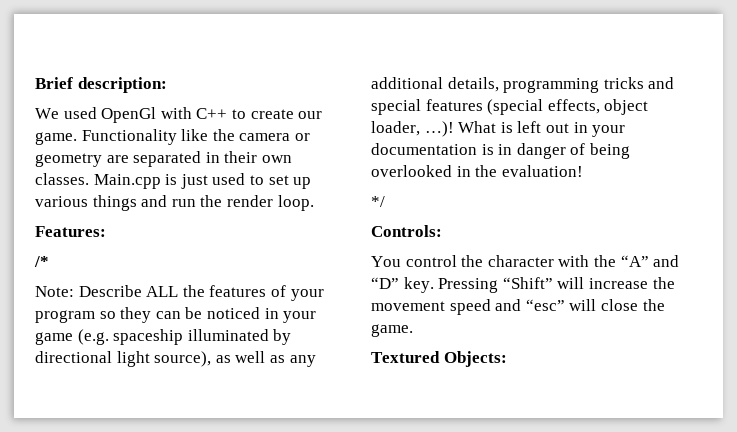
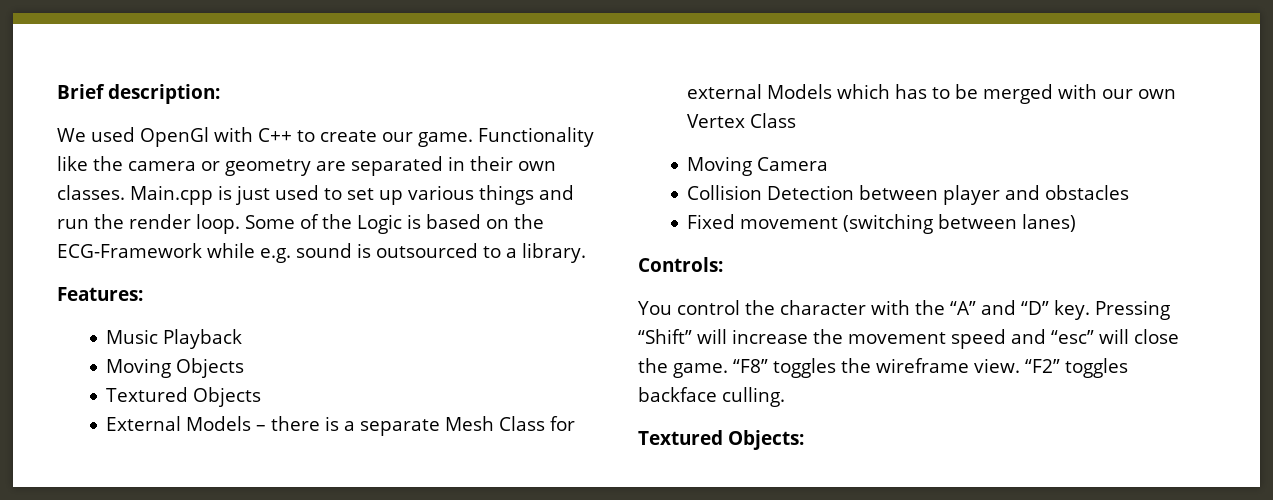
- Main.cpp is just used to set up various things and run the render loop.
+ Main.cpp is just used to set up various things and run the render loop. Some of the Logic is based on the ECG-Framework while e.g. sound is outsourced to a library.
  Features:
- /*
- Note: Describe ALL the features of your program so they can be noticed in your game (e.g. spaceship illuminated by directional light source), as well as any additional details, programming tricks and special features (special effects, object loader, …)! What is left out in your documentation is in danger of being overlooked in the evaluation!
- */
+ Music Playback
+ Moving Objects
+ Textured Objects
+ External Models – there is a separate Mesh Class for external Models which has to be merged with our own Vertex Class
+ Moving Camera
+ Collision Detection between player and obstacles
+ Fixed movement (switching between lanes)
+ “F8” toggles the wireframe view. “F2” toggles backface culling.

